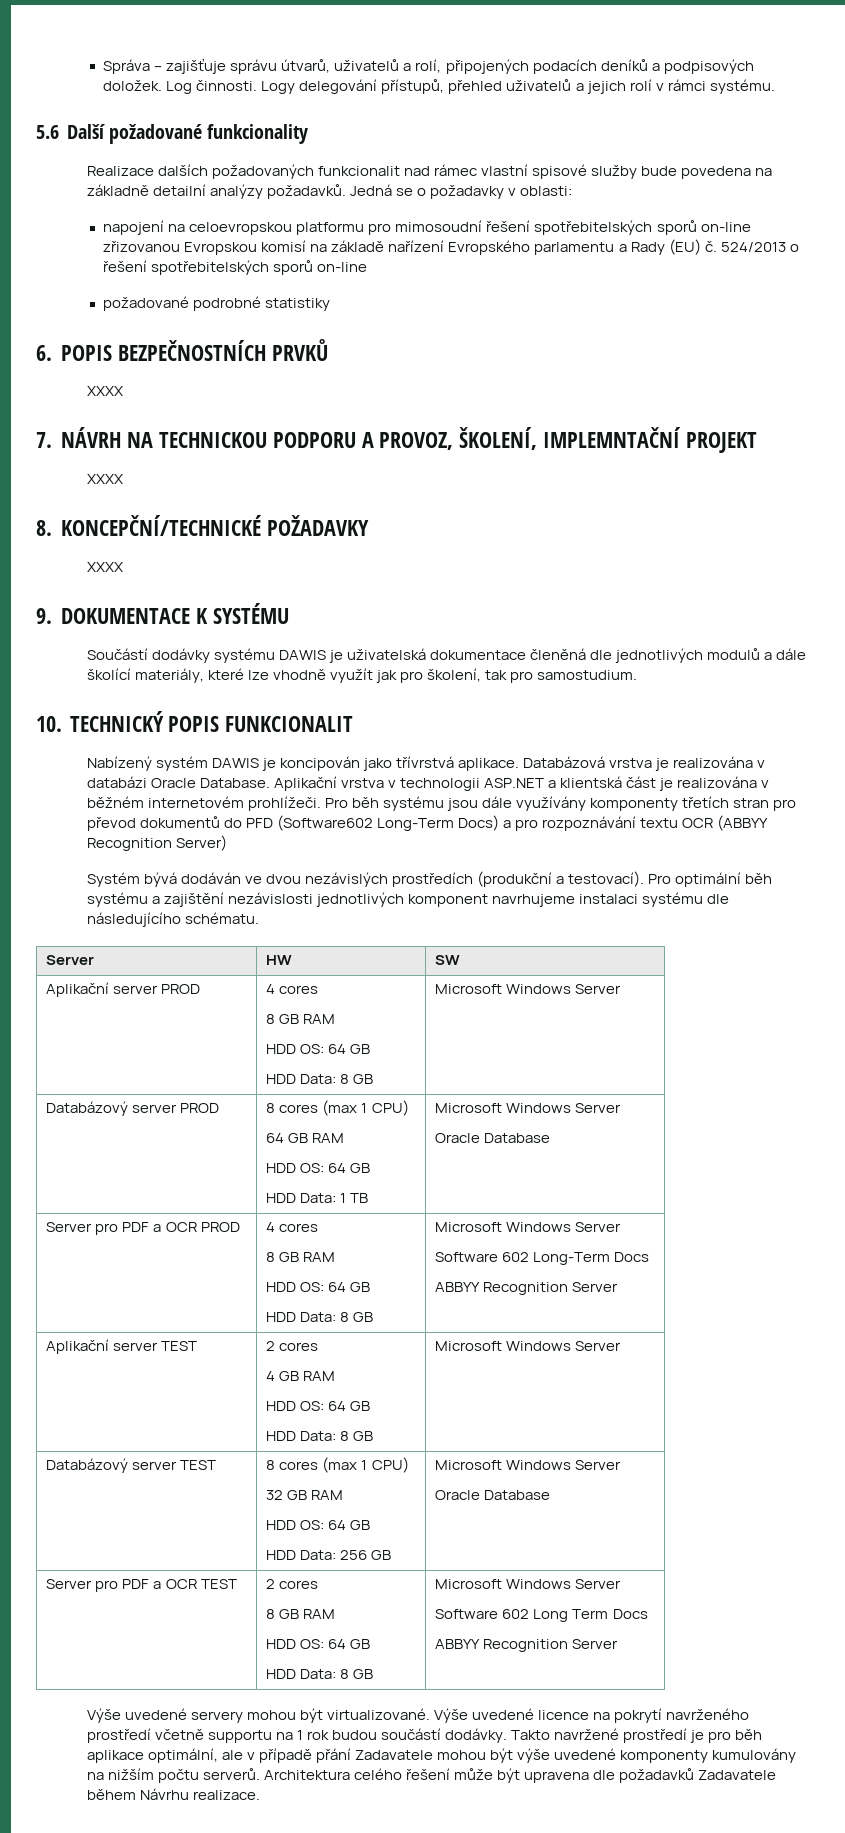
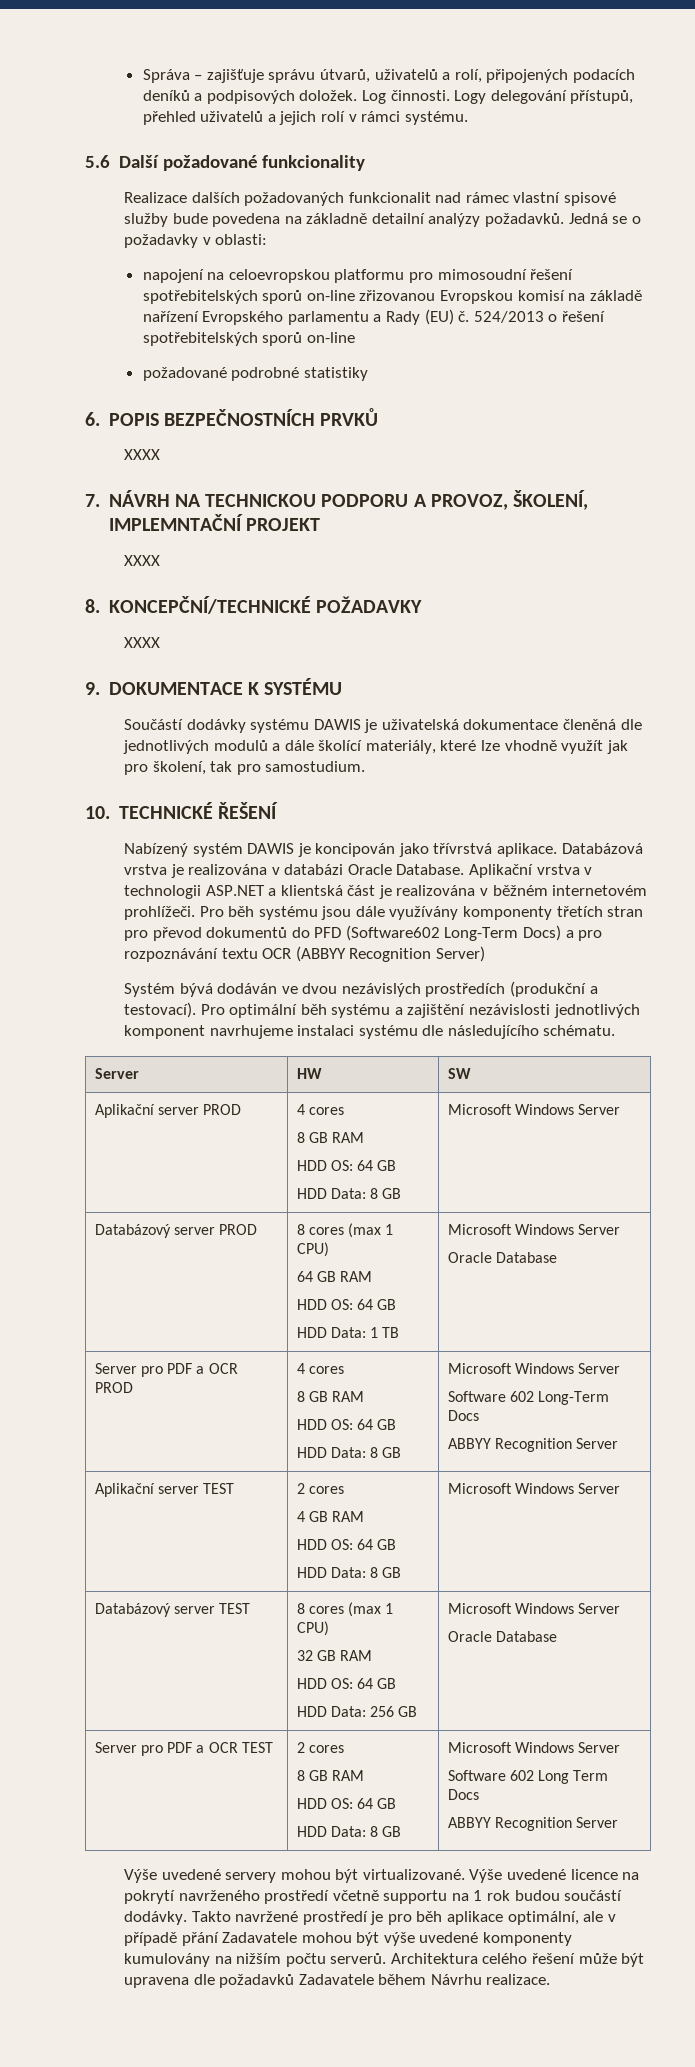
- 10. TECHNICKÝ POPIS FUNKCIONALIT
+ 10. TECHNICKÉ ŘEŠENÍ

